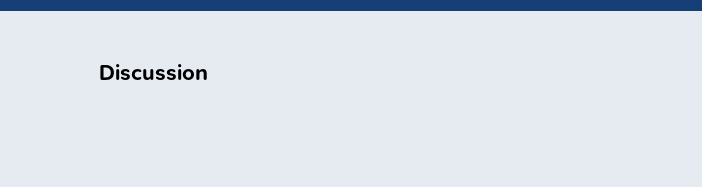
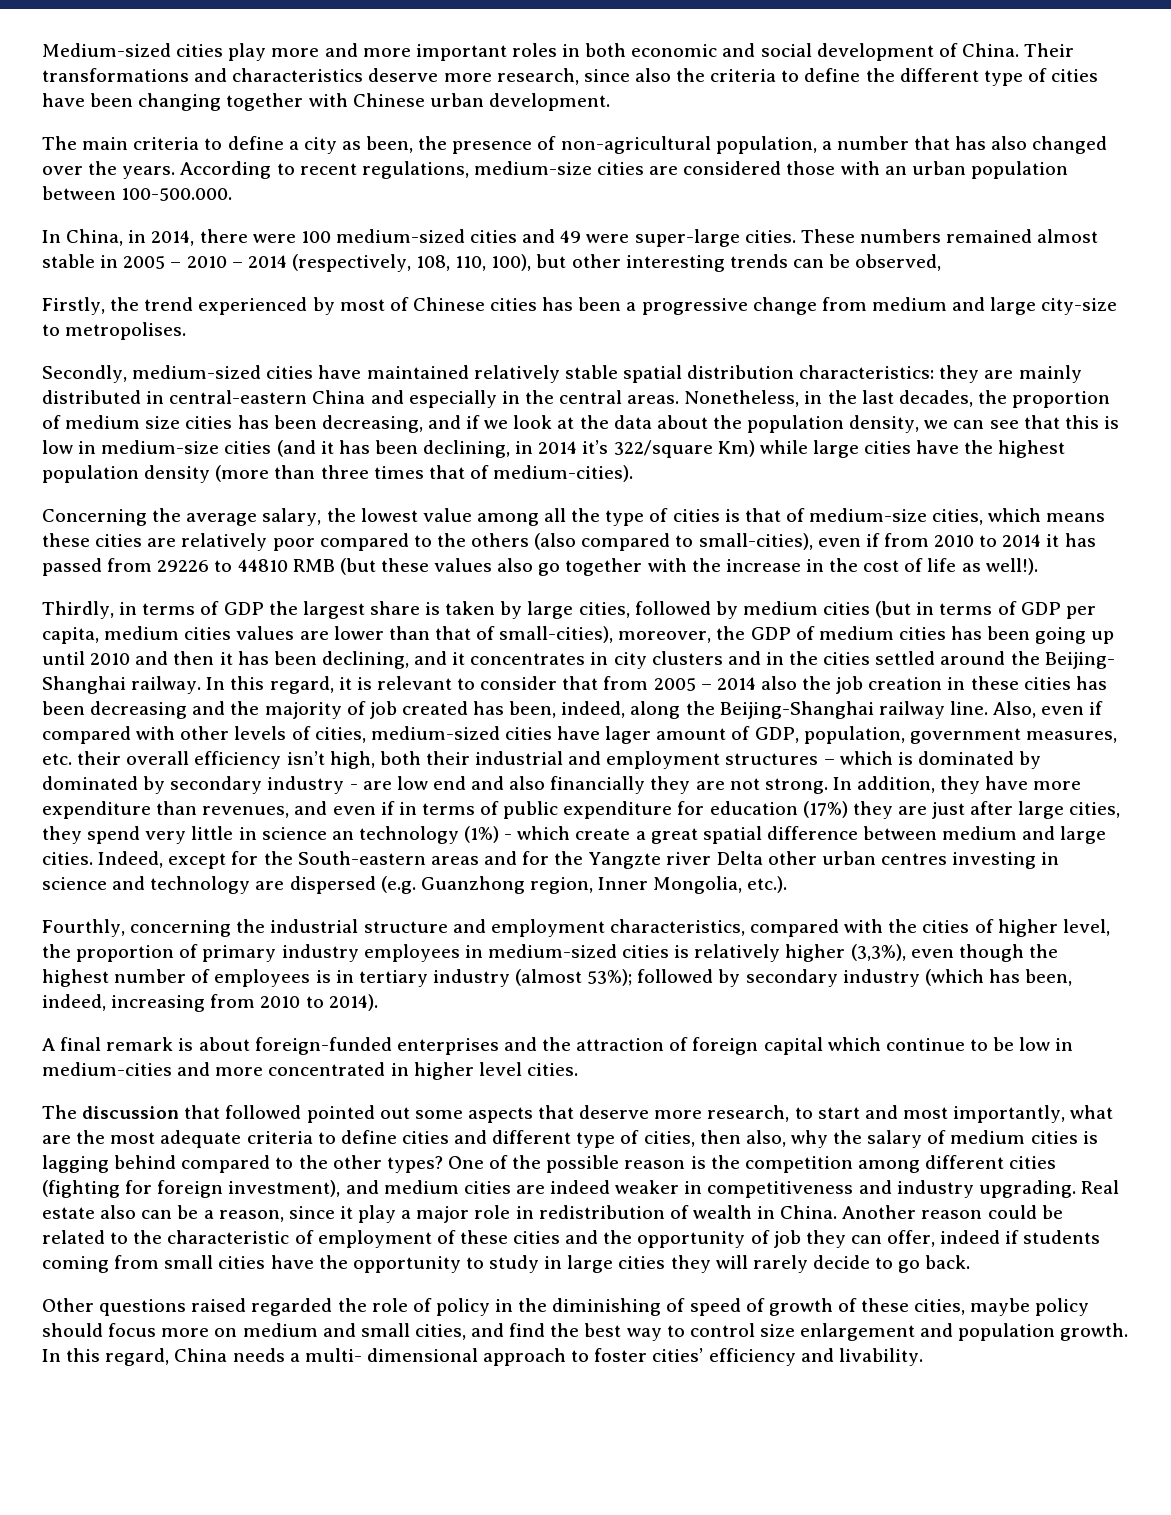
- Discussion
+ Medium-sized cities play more and more important roles in both economic and social development of China. Their transformations and characteristics deserve more research, since also the criteria to define the different type of cities have been changing together with Chinese urban development.
+ The main criteria to define a city as been, the presence of non-agricultural population, a number that has also changed over the years. According to recent regulations, medium-size cities are considered those with an urban population between 100-500.000.
+ In China, in 2014, there were 100 medium-sized cities and 49 were super-large cities. These numbers remained almost stable in 2005 – 2010 – 2014 (respectively, 108, 110, 100), but other interesting trends can be observed,
+ Firstly, the trend experienced by most of Chinese cities has been a progressive change from medium and large city-size to metropolises.
+ Secondly, medium-sized cities have maintained relatively stable spatial distribution characteristics: they are mainly distributed in central-eastern China and especially in the central areas. Nonetheless, in the last decades, the proportion of medium size cities has been decreasing, and if we look at the data about the population density, we can see that this is low in medium-size cities (and it has been declining, in 2014 it’s 322/square Km) while large cities have the highest population density (more than three times that of medium-cities).
+ Concerning the average salary, the lowest value among all the type of cities is that of medium-size cities, which means these cities are relatively poor compared to the others (also compared to small-cities), even if from 2010 to 2014 it has passed from 29226 to 44810 RMB (but these values also go together with the increase in the cost of life as well!).
+ Thirdly, in terms of GDP the largest share is taken by large cities, followed by medium cities (but in terms of GDP per capita, medium cities values are lower than that of small-cities), moreover, the GDP of medium cities has been going up until 2010 and then it has been declining, and it concentrates in city clusters and in the cities settled around the Beijing- Shanghai railway. In this regard, it is relevant to consider that from 2005 – 2014 also the job creation in these cities has been decreasing and the majority of job created has been, indeed, along the Beijing-Shanghai railway line. Also, even if compared with other levels of cities, medium-sized cities have lager amount of GDP, population, government measures, etc. their overall efficiency isn’t high, both their industrial and employment structures – which is dominated by dominated by secondary industry - are low end and also financially they are not strong. In addition, they have more expenditure than revenues, and even if in terms of public expenditure for education (17%) they are just after large cities, they spend very little in science an technology (1%) - which create a great spatial difference between medium and large cities. Indeed, except for the South-eastern areas and for the Yangzte river Delta other urban centres investing in science and technology are dispersed (e.g. Guanzhong region, Inner Mongolia, etc.).
+ Fourthly, concerning the industrial structure and employment characteristics, compared with the cities of higher level, the proportion of primary industry employees in medium-sized cities is relatively higher (3,3%), even though the highest number of employees is in tertiary industry (almost 53%); followed by secondary industry (which has been, indeed, increasing from 2010 to 2014).
+ A final remark is about foreign-funded enterprises and the attraction of foreign capital which continue to be low in medium-cities and more concentrated in higher level cities.
+ The discussion that followed pointed out some aspects that deserve more research, to start and most importantly, what are the most adequate criteria to define cities and different type of cities, then also, why the salary of medium cities is lagging behind compared to the other types? One of the possible reason is the competition among different cities (fighting for foreign investment), and medium cities are indeed weaker in competitiveness and industry upgrading. Real estate also can be a reason, since it play a major role in redistribution of wealth in China. Another reason could be related to the characteristic of employment of these cities and the opportunity of job they can offer, indeed if students coming from small cities have the opportunity to study in large cities they will rarely decide to go back.
+ Other questions raised regarded the role of policy in the diminishing of speed of growth of these cities, maybe policy should focus more on medium and small cities, and find the best way to control size enlargement and population growth. In this regard, China needs a multi- dimensional approach to foster cities’ efficiency and livability.

